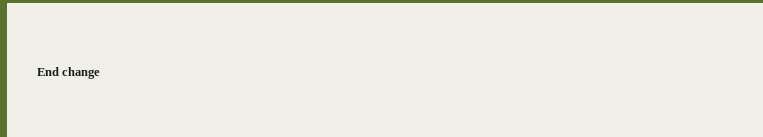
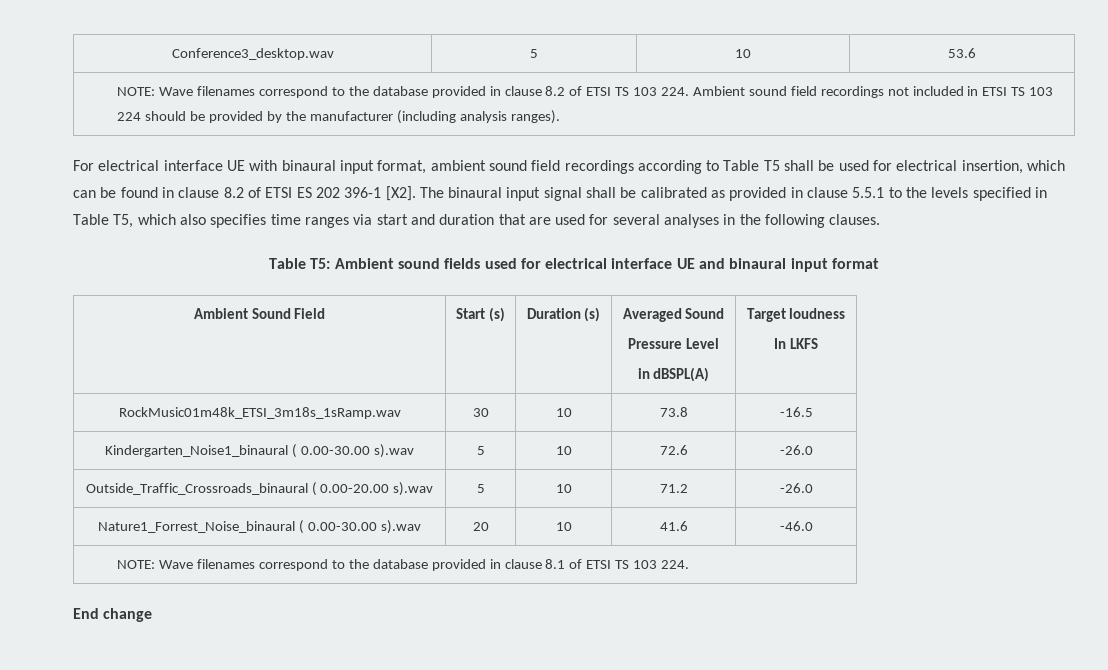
+ Conference3_desktop.wav | 5 | 10 | 53.6
+ NOTE: Wave filenames correspond to the database provided in clause 8.2 of ETSI TS 103 224. Ambient sound field recordings not included in ETSI TS 103 224 should be provided by the manufacturer (including analysis ranges).
+ For electrical interface UE with binaural input format, ambient sound field recordings according to Table T5 shall be used for electrical insertion, which can be found in clause 8.2 of ETSI ES 202 396-1 [X2]. The binaural input signal shall be calibrated as provided in clause 5.5.1 to the levels specified in Table T5, which also specifies time ranges via start and duration that are used for several analyses in the following clauses.
+ Table T5: Ambient sound fields used for electrical interface UE and binaural input format
+ Ambient Sound Field | Start (s) | Duration (s) | Averaged Sound
+ Pressure Level
+ in dBSPL(A) | Target loudness
+ In LKFS
+ RockMusic01m48k_ETSI_3m18s_1sRamp.wav | 30 | 10 | 73.8 | -16.5
+ Kindergarten_Noise1_binaural ( 0.00-30.00 s).wav | 5 | 10 | 72.6 | -26.0
+ Outside_Traffic_Crossroads_binaural ( 0.00-20.00 s).wav | 5 | 10 | 71.2 | -26.0
+ Nature1_Forrest_Noise_binaural ( 0.00-30.00 s).wav | 20 | 10 | 41.6 | -46.0
+ NOTE: Wave filenames correspond to the database provided in clause 8.1 of ETSI TS 103 224.

